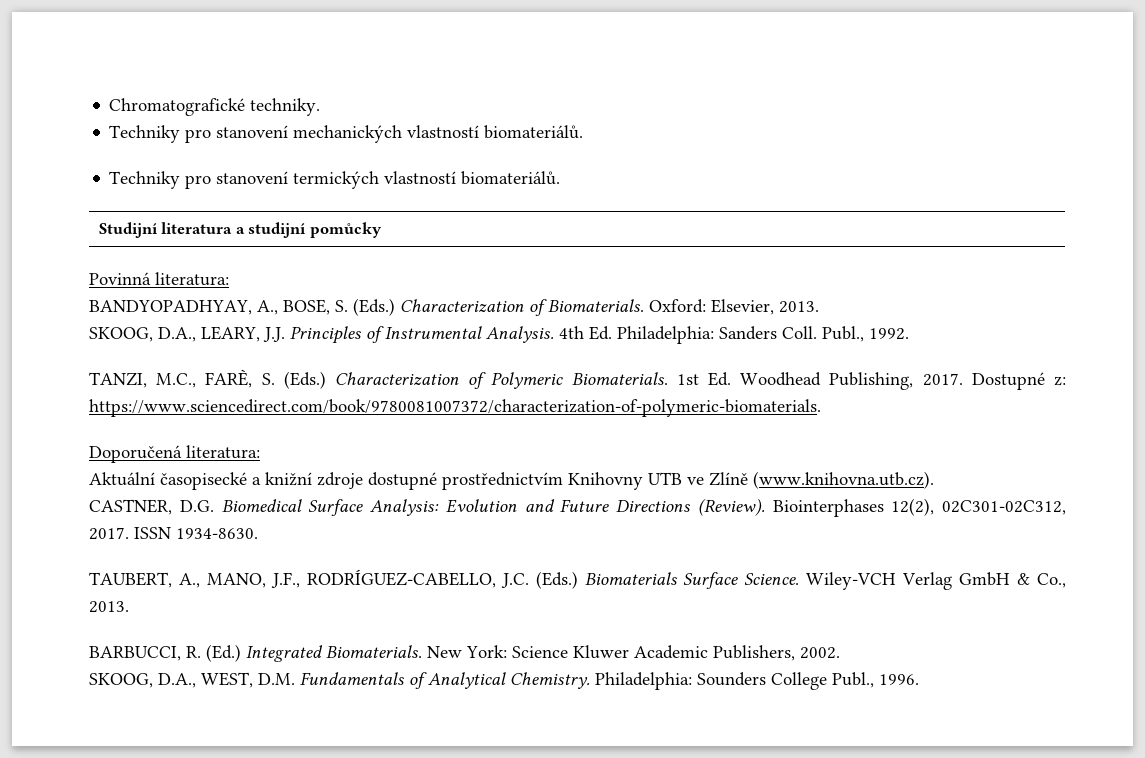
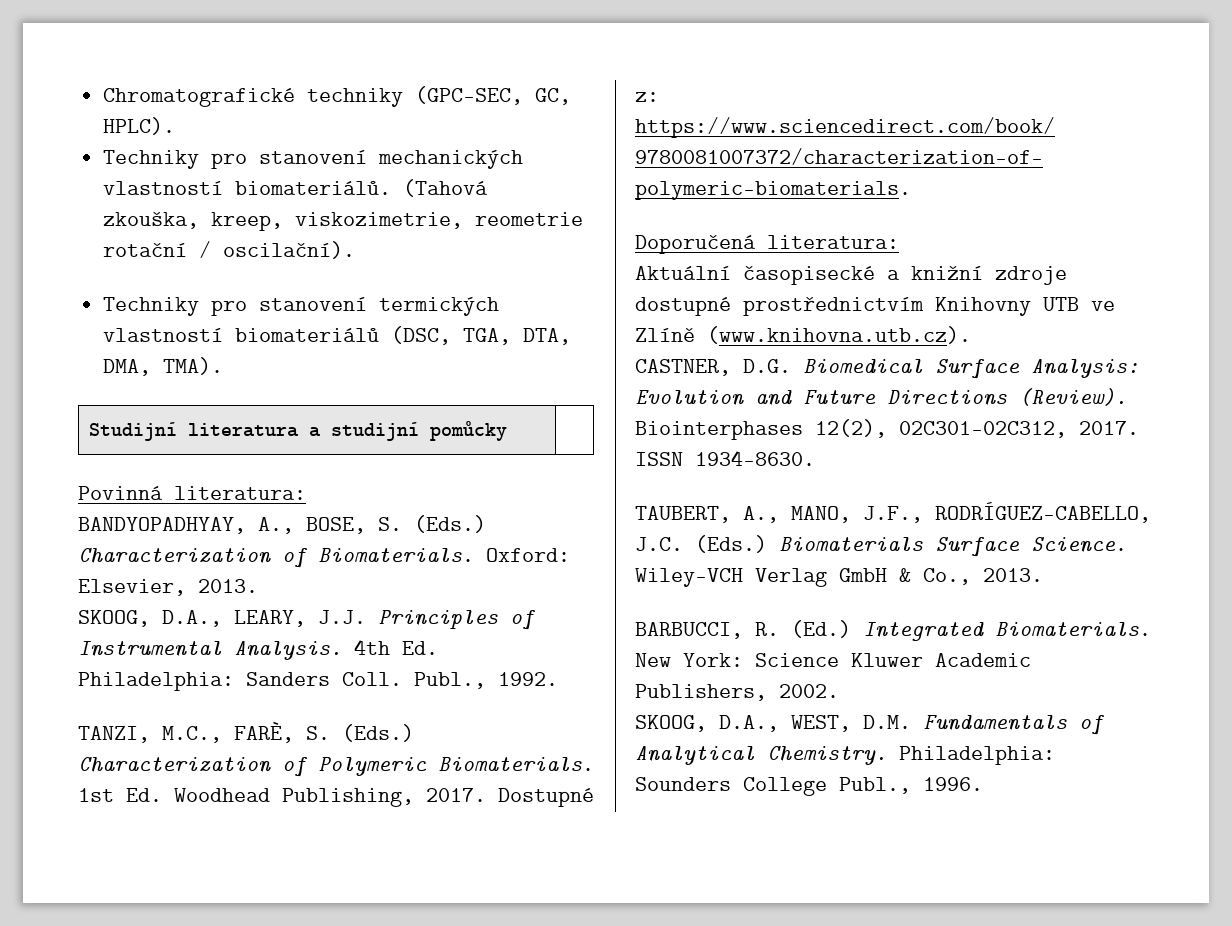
- Chromatografické techniky.
+ Chromatografické techniky (GPC-SEC, GC, HPLC).
+ (Tahová zkouška, kreep, viskozimetrie, reometrie rotační / oscilační).
- Techniky pro stanovení termických vlastností biomateriálů.
+ Techniky pro stanovení termických vlastností biomateriálů (DSC, TGA, DTA, DMA, TMA).

